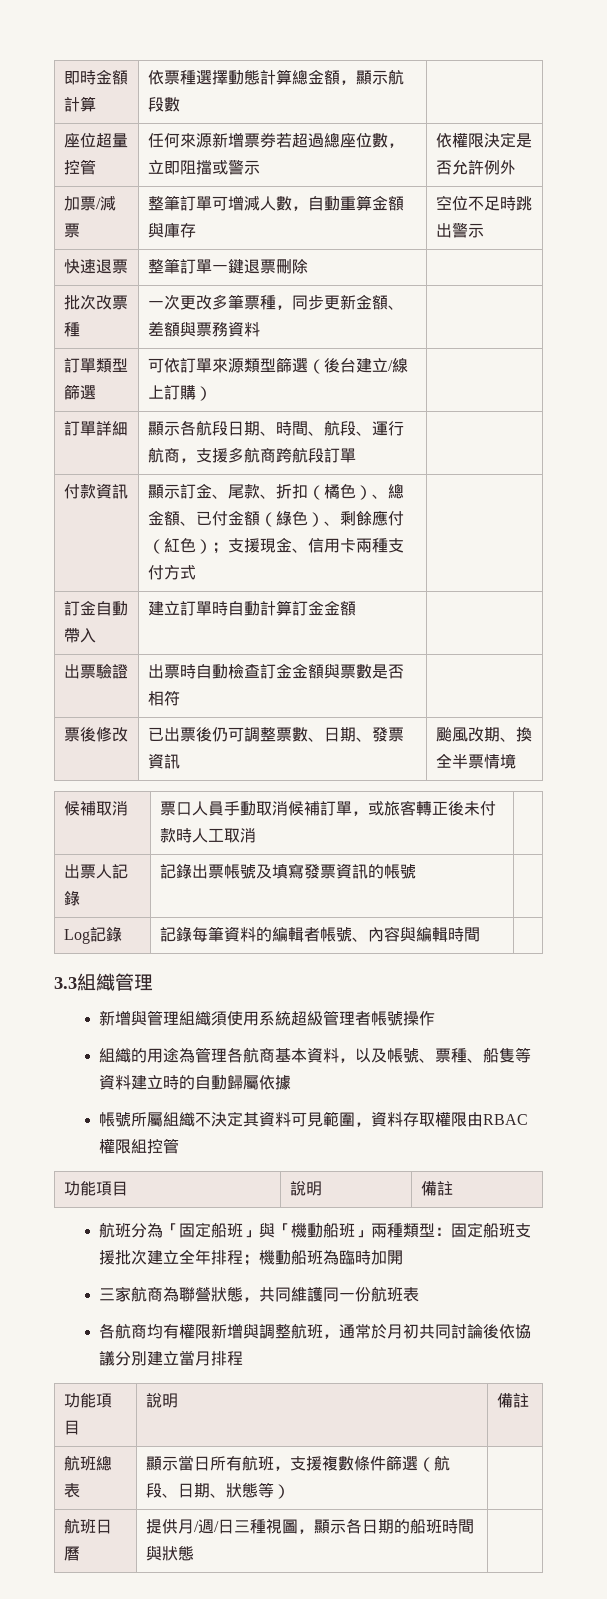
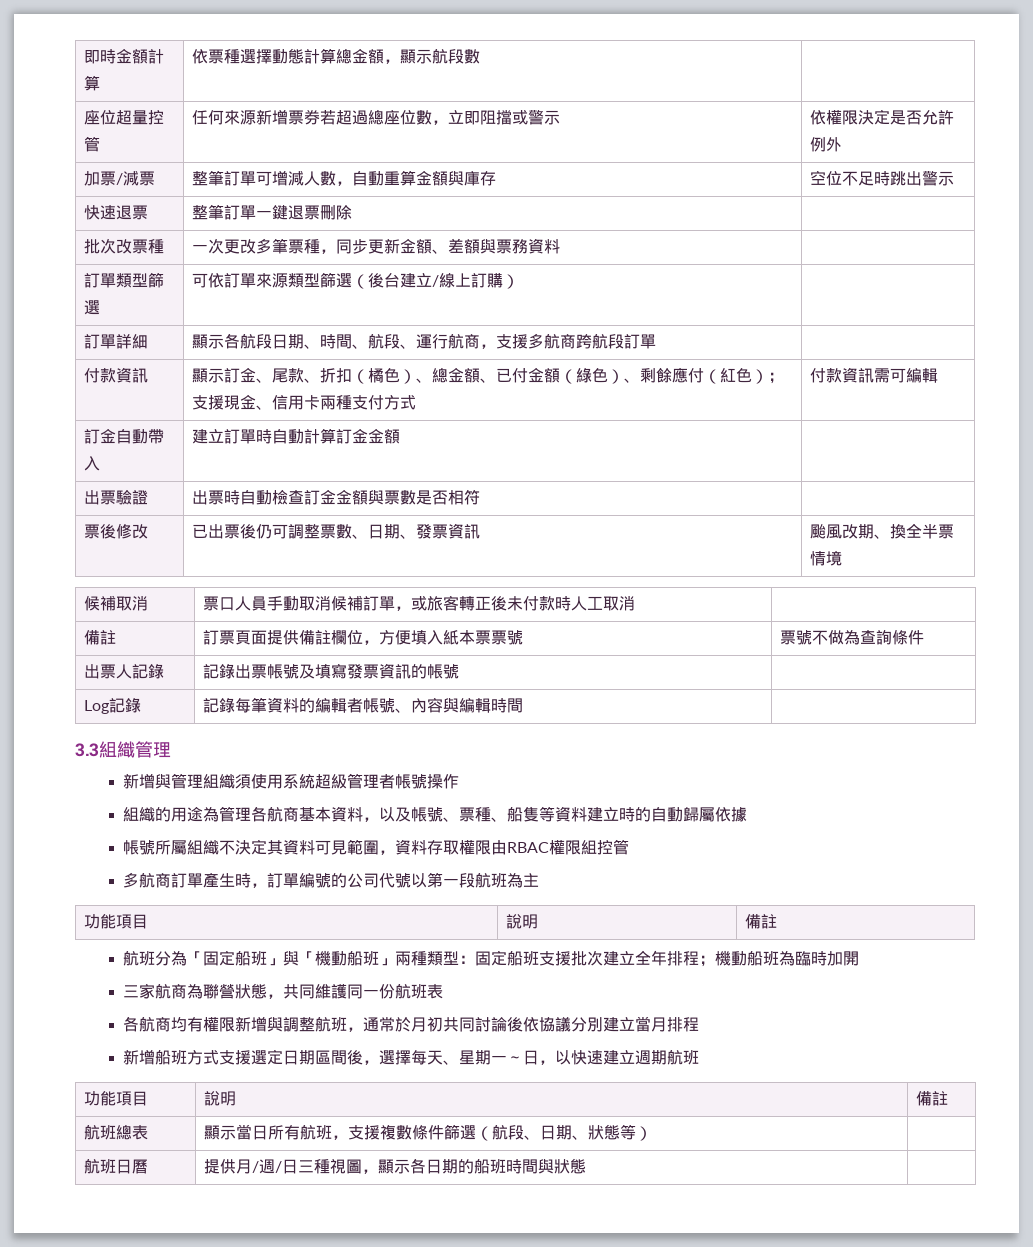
- 付款資訊 | 顯示訂金、尾款、折扣（橘色）、總金額、已付金額（綠色）、剩餘應付（紅色）；支援現金、信用卡兩種支付方式 |
+ 付款資訊 | 顯示訂金、尾款、折扣（橘色）、總金額、已付金額（綠色）、剩餘應付（紅色）；支援現金、信用卡兩種支付方式 | 付款資訊需可編輯
+ 備註 | 訂票頁面提供備註欄位，方便填入紙本票票號 | 票號不做為查詢條件
+ 多航商訂單產生時，訂單編號的公司代號以第一段航班為主
+ 新增船班方式支援選定日期區間後，選擇每天、星期一～日，以快速建立週期航班

